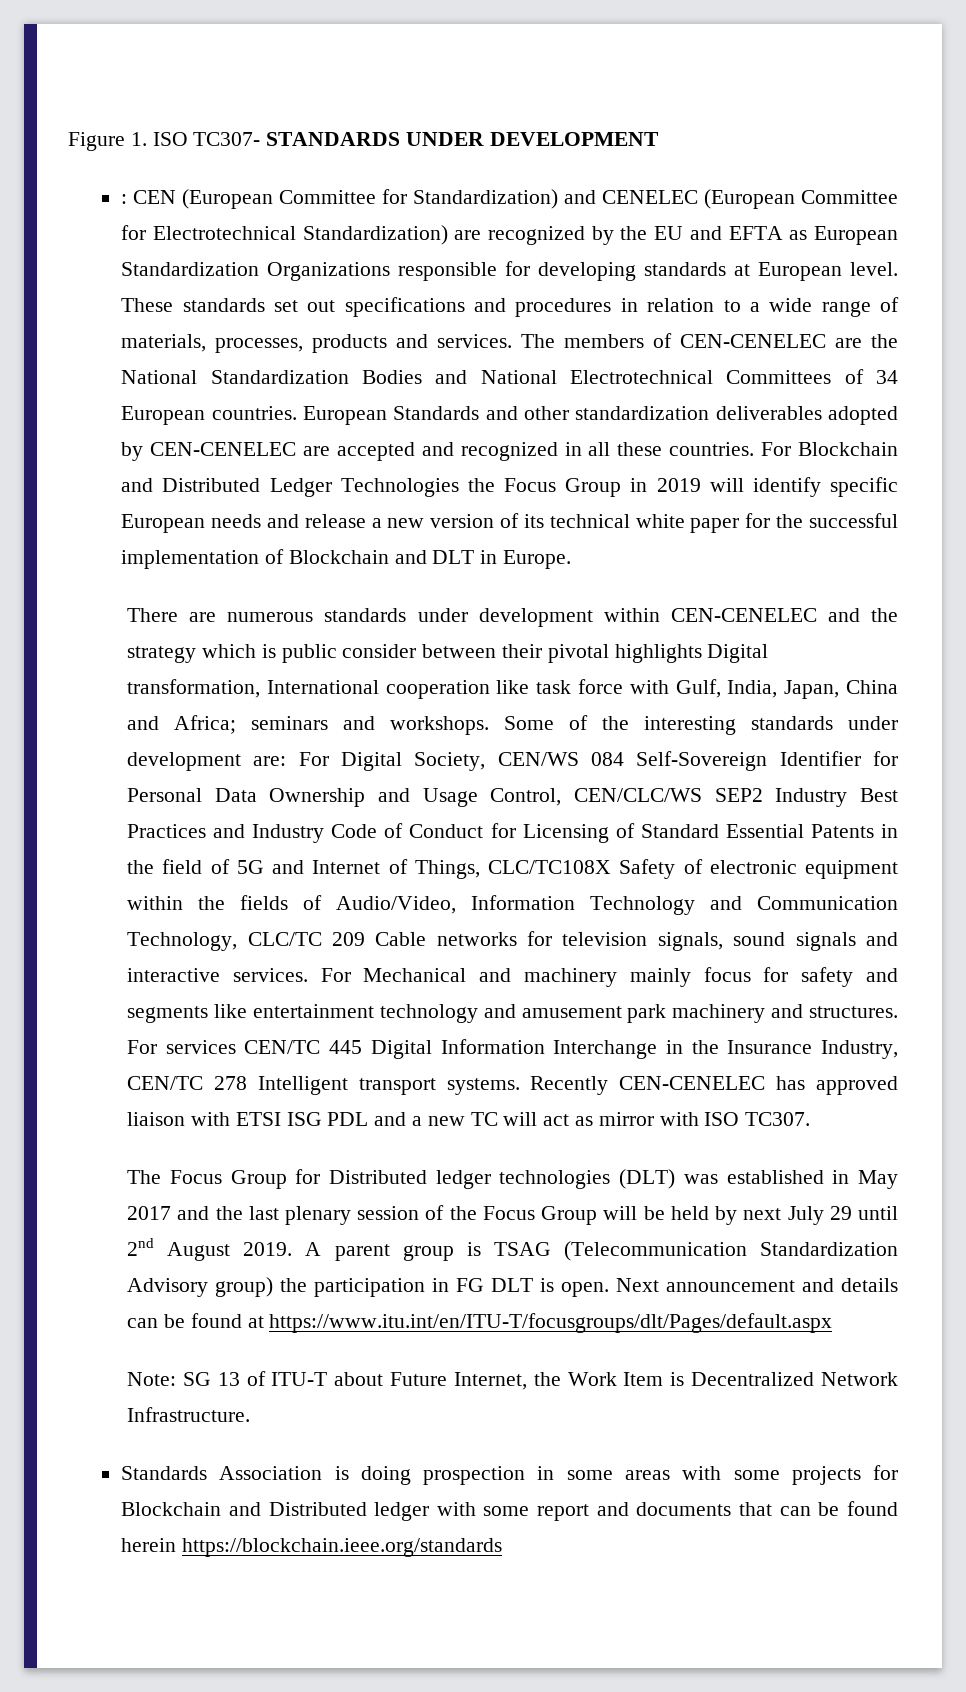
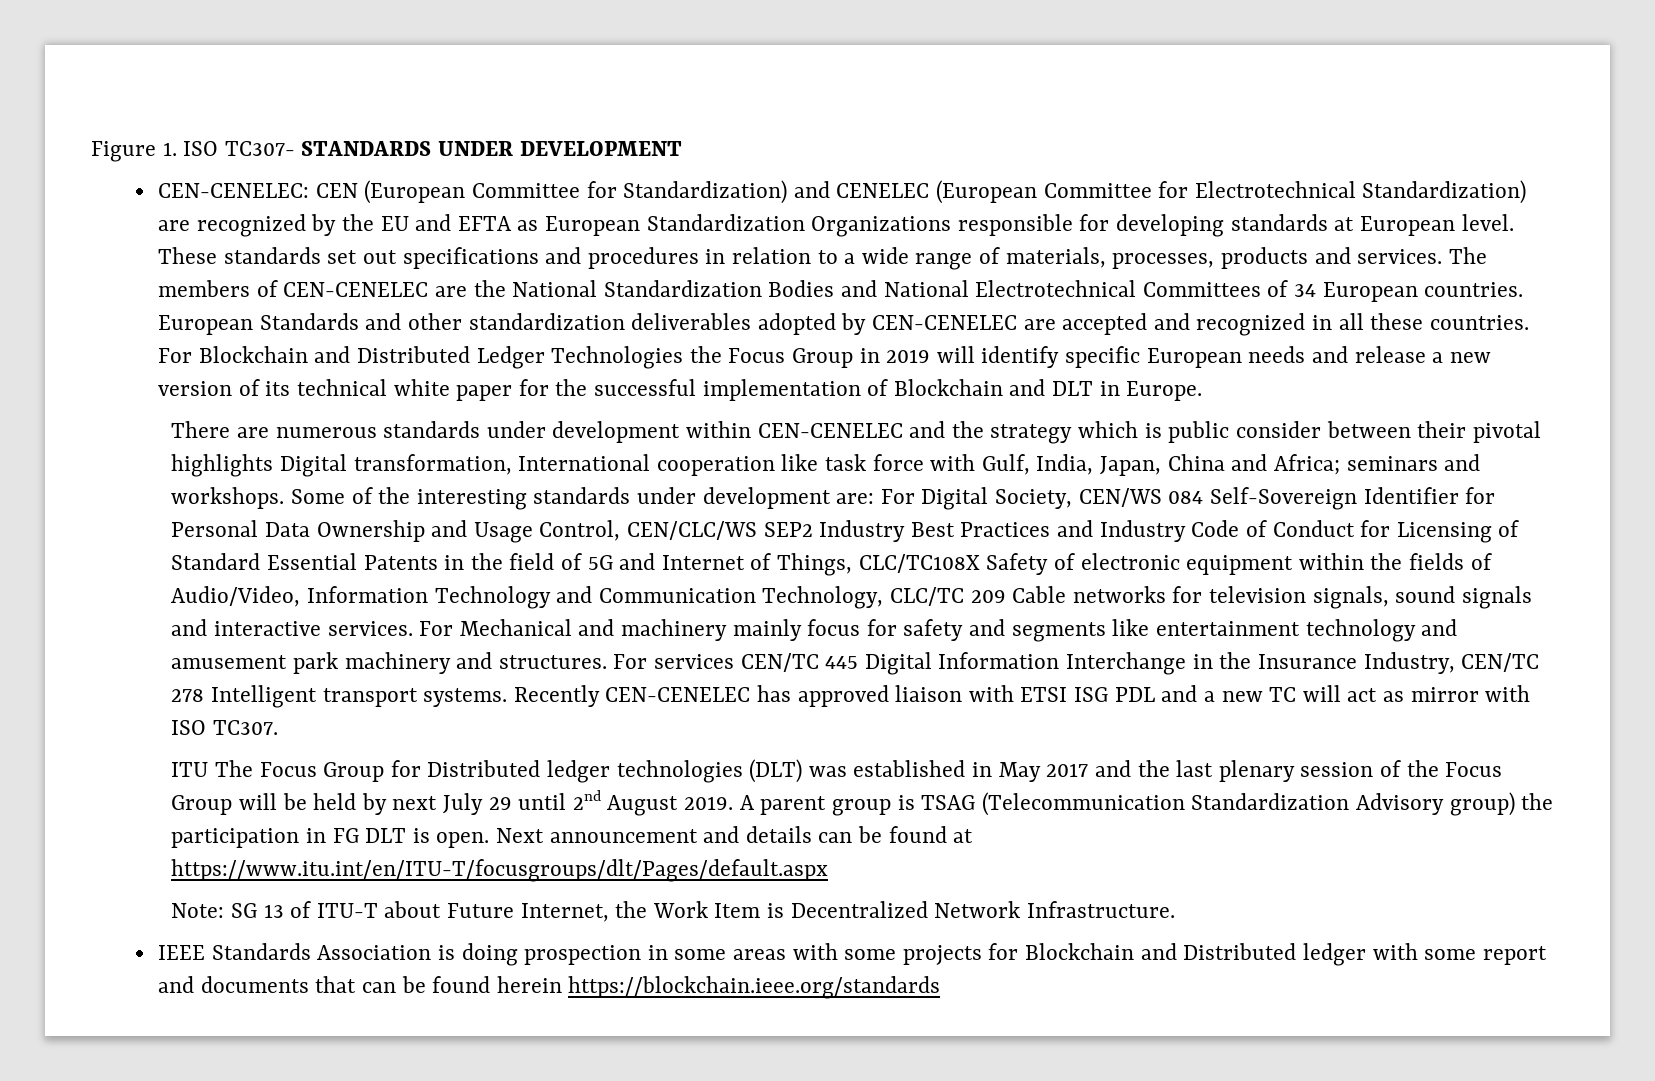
- : CEN (European Committee for Standardization) and CENELEC (European Committee for Electrotechnical Standardization) are recognized by the EU and EFTA as European Standardization Organizations responsible for developing standards at European level.
+ CEN-CENELEC: CEN (European Committee for Standardization) and CENELEC (European Committee for Electrotechnical Standardization) are recognized by the EU and EFTA as European Standardization Organizations responsible for developing standards at European level.
- The Focus Group for Distributed ledger technologies (DLT) was established in May 2017 and the last plenary session of the Focus Group will be held by next July 29 until 2nd August 2019.
+ ITU The Focus Group for Distributed ledger technologies (DLT) was established in May 2017 and the last plenary session of the Focus Group will be held by next July 29 until 2nd August 2019.
- Standards Association is doing prospection in some areas with some projects for Blockchain and Distributed ledger with some report and documents that can be found herein https://blockchain.ieee.org/standards
+ IEEE Standards Association is doing prospection in some areas with some projects for Blockchain and Distributed ledger with some report and documents that can be found herein https://blockchain.ieee.org/standards

